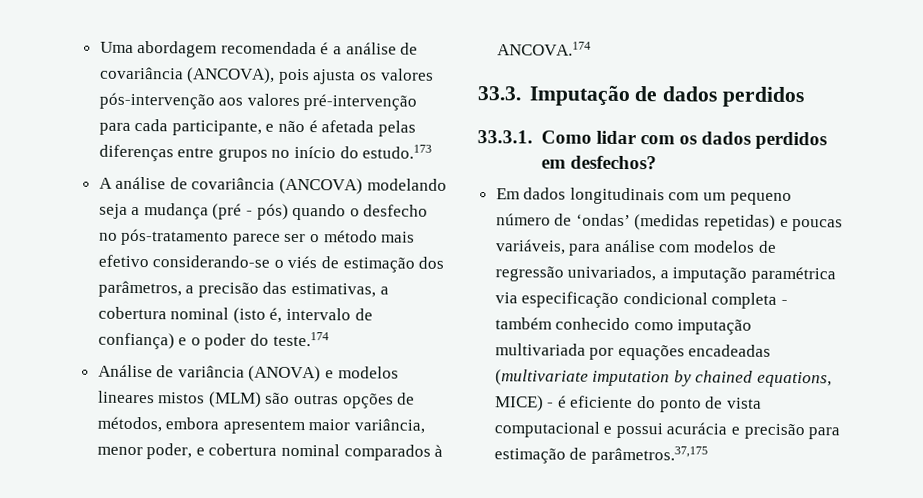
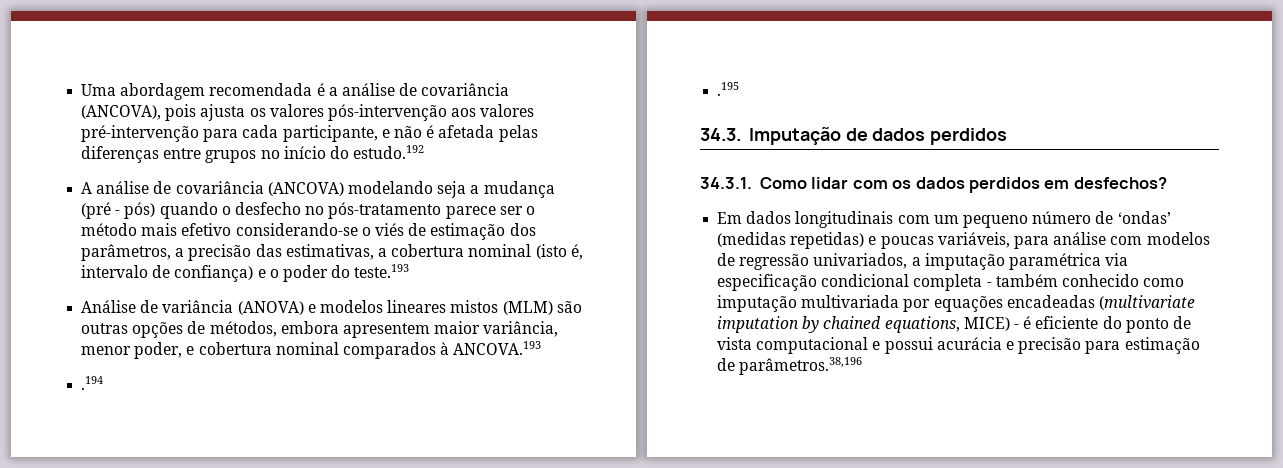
- Uma abordagem recomendada é a análise de covariância (ANCOVA), pois ajusta os valores pós-intervenção aos valores pré-intervenção para cada participante, e não é afetada pelas diferenças entre grupos no início do estudo.173
+ Uma abordagem recomendada é a análise de covariância (ANCOVA), pois ajusta os valores pós-intervenção aos valores pré-intervenção para cada participante, e não é afetada pelas diferenças entre grupos no início do estudo.192
- A análise de covariância (ANCOVA) modelando seja a mudança (pré - pós) quando o desfecho no pós-tratamento parece ser o método mais efetivo considerando-se o viés de estimação dos parâmetros, a precisão das estimativas, a cobertura nominal (isto é, intervalo de confiança) e o poder do teste.174
+ A análise de covariância (ANCOVA) modelando seja a mudança (pré - pós) quando o desfecho no pós-tratamento parece ser o método mais efetivo considerando-se o viés de estimação dos parâmetros, a precisão das estimativas, a cobertura nominal (isto é, intervalo de confiança) e o poder do teste.193
- Análise de variância (ANOVA) e modelos lineares mistos (MLM) são outras opções de métodos, embora apresentem maior variância, menor poder, e cobertura nominal comparados à ANCOVA.174
- 33.3. Imputação de dados perdidos
+ Análise de variância (ANOVA) e modelos lineares mistos (MLM) são outras opções de métodos, embora apresentem maior variância, menor poder, e cobertura nominal comparados à ANCOVA.193
+ .194
+ .195
+ 34.3. Imputação de dados perdidos
- 33.3.1. Como lidar com os dados perdidos em desfechos?
+ 34.3.1. Como lidar com os dados perdidos em desfechos?
- Em dados longitudinais com um pequeno número de ‘ondas’ (medidas repetidas) e poucas variáveis, para análise com modelos de regressão univariados, a imputação paramétrica via especificação condicional completa - também conhecido como imputação multivariada por equações encadeadas (multivariate imputation by chained equations, MICE) - é eficiente do ponto de vista computacional e possui acurácia e precisão para estimação de parâmetros.37,175
+ Em dados longitudinais com um pequeno número de ‘ondas’ (medidas repetidas) e poucas variáveis, para análise com modelos de regressão univariados, a imputação paramétrica via especificação condicional completa - também conhecido como imputação multivariada por equações encadeadas (multivariate imputation by chained equations, MICE) - é eficiente do ponto de vista computacional e possui acurácia e precisão para estimação de parâmetros.38,196

